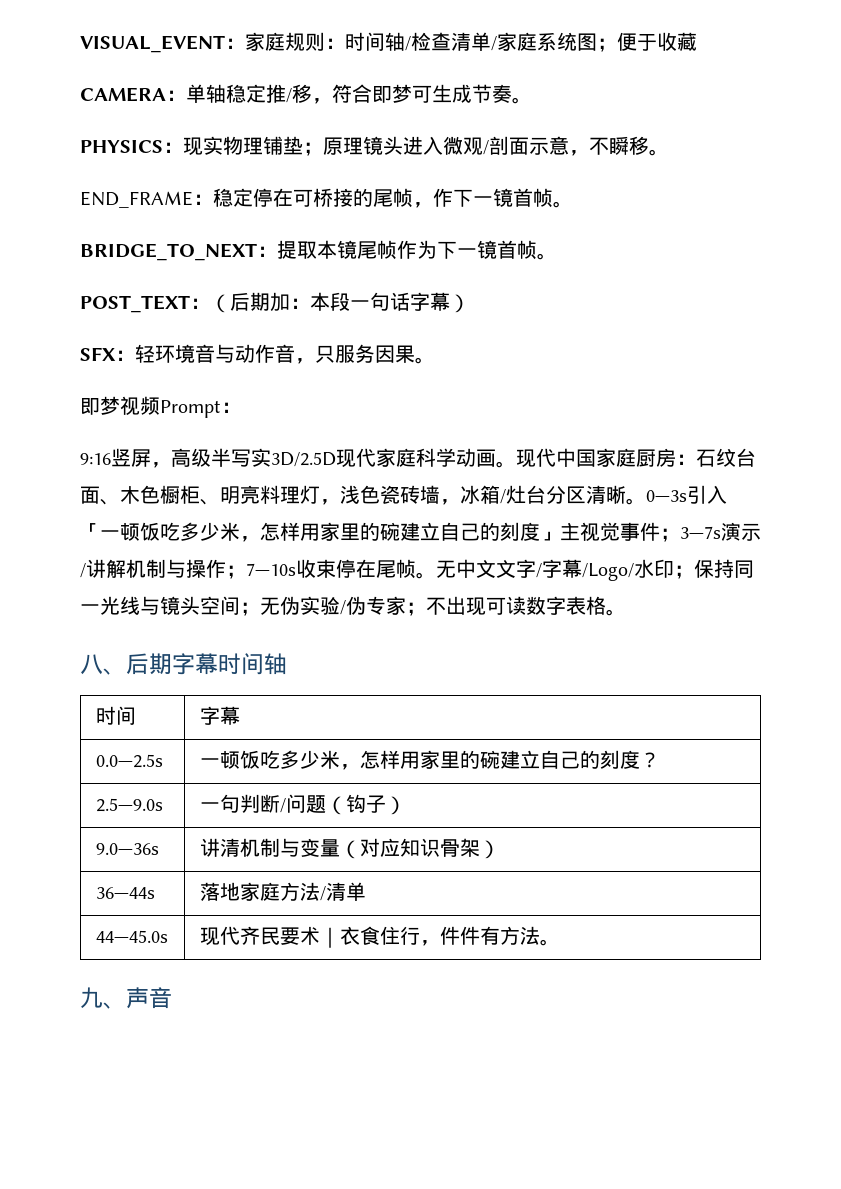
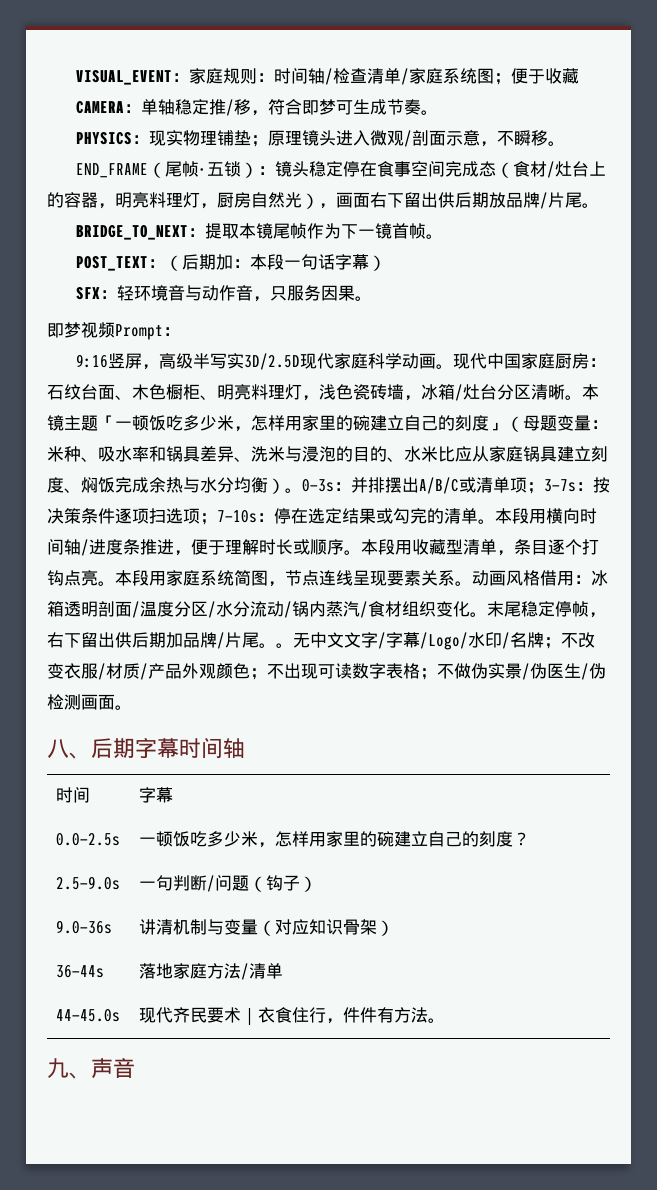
- END_FRAME：稳定停在可桥接的尾帧，作下一镜首帧。
+ END_FRAME（尾帧·五锁）：镜头稳定停在食事空间完成态（食材/灶台上的容器，明亮料理灯，厨房自然光），画面右下留出供后期放品牌/片尾。
- 0—3s引入「一顿饭吃多少米，怎样用家里的碗建立自己的刻度」主视觉事件；3—7s演示/讲解机制与操作；7—10s收束停在尾帧。
+ 本镜主题「一顿饭吃多少米，怎样用家里的碗建立自己的刻度」（母题变量：米种、吸水率和锅具差异、洗米与浸泡的目的、水米比应从家庭锅具建立刻度、焖饭完成余热与水分均衡）。0—3s：并排摆出A/B/C或清单项；3—7s：按决策条件逐项扫选项；7—10s：停在选定结果或勾完的清单。本段用横向时间轴/进度条推进，便于理解时长或顺序。本段用收藏型清单，条目逐个打钩点亮。本段用家庭系统简图，节点连线呈现要素关系。动画风格借用：冰箱透明剖面/温度分区/水分流动/锅内蒸汽/食材组织变化。末尾稳定停帧，右下留出供后期加品牌/片尾。。
- 无中文文字/字幕/Logo/水印；保持同一光线与镜头空间；无伪实验/伪专家；不出现可读数字表格。
+ 无中文文字/字幕/Logo/水印/名牌；不改变衣服/材质/产品外观颜色；不出现可读数字表格；不做伪实景/伪医生/伪检测画面。

